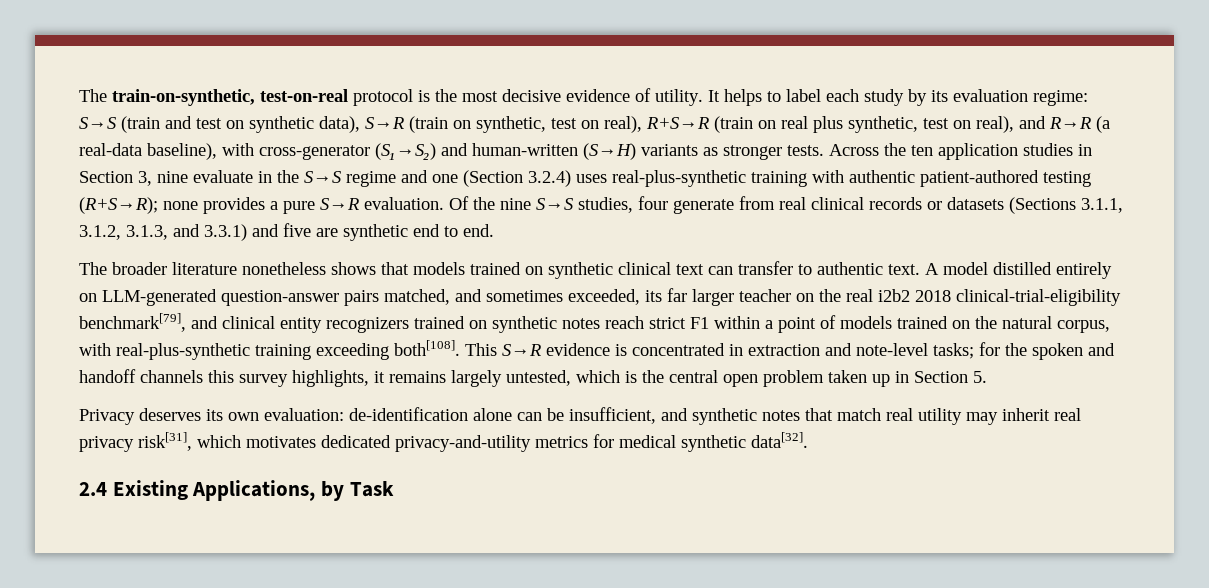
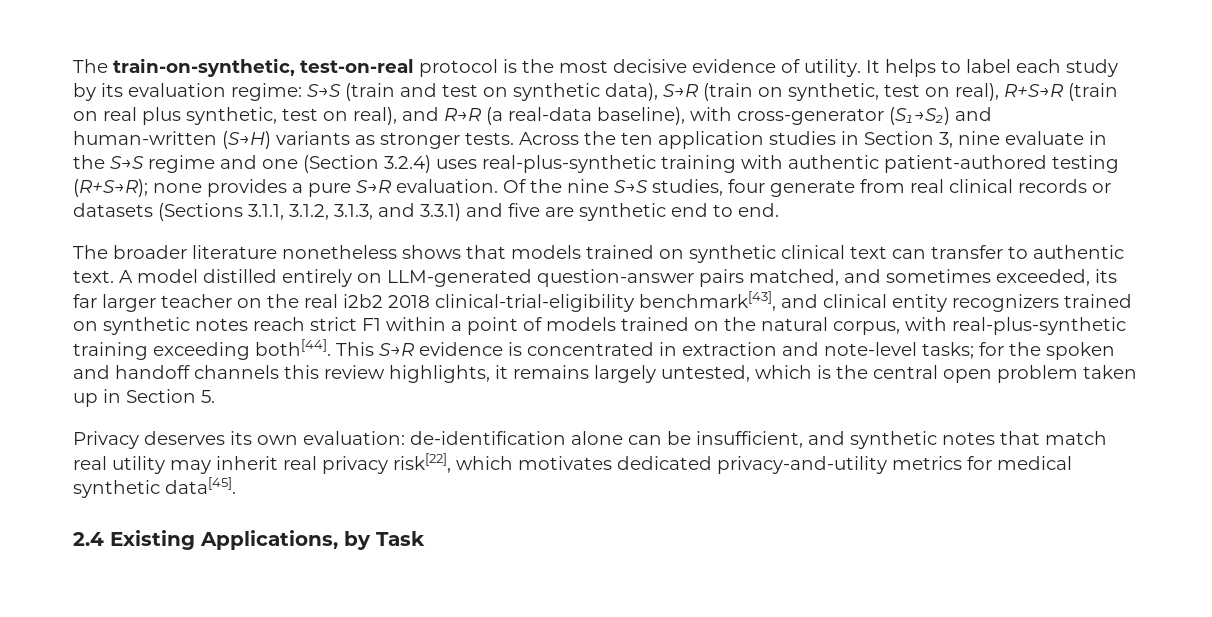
- A model distilled entirely on LLM-generated question-answer pairs matched, and sometimes exceeded, its far larger teacher on the real i2b2 2018 clinical-trial-eligibility benchmark[79], and clinical entity recognizers trained on synthetic notes reach strict F1 within a point of models trained on the natural corpus, with real-plus-synthetic training exceeding both[108].
+ A model distilled entirely on LLM-generated question-answer pairs matched, and sometimes exceeded, its far larger teacher on the real i2b2 2018 clinical-trial-eligibility benchmark[43], and clinical entity recognizers trained on synthetic notes reach strict F1 within a point of models trained on the natural corpus, with real-plus-synthetic training exceeding both[44].
- This S→R evidence is concentrated in extraction and note-level tasks; for the spoken and handoff channels this survey highlights, it remains largely untested, which is the central open problem taken up in Section 5.
+ This S→R evidence is concentrated in extraction and note-level tasks; for the spoken and handoff channels this review highlights, it remains largely untested, which is the central open problem taken up in Section 5.
- Privacy deserves its own evaluation: de-identification alone can be insufficient, and synthetic notes that match real utility may inherit real privacy risk[31], which motivates dedicated privacy-and-utility metrics for medical synthetic data[32].
+ Privacy deserves its own evaluation: de-identification alone can be insufficient, and synthetic notes that match real utility may inherit real privacy risk[22], which motivates dedicated privacy-and-utility metrics for medical synthetic data[45].

